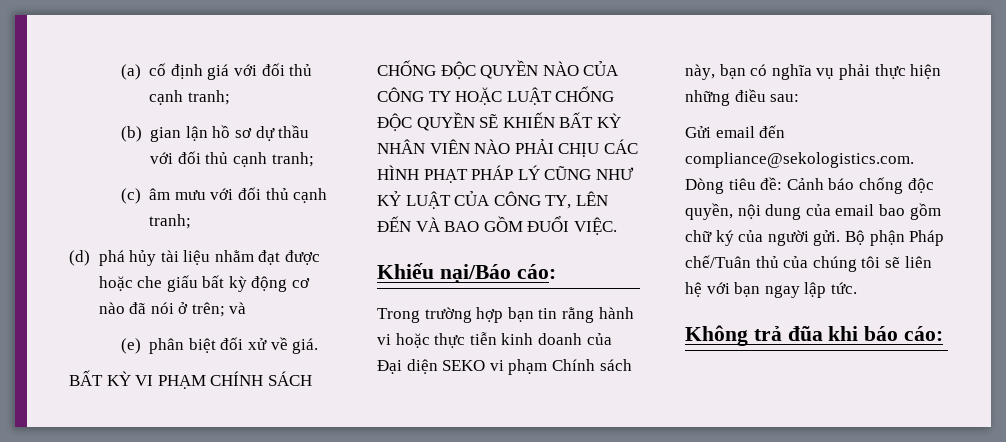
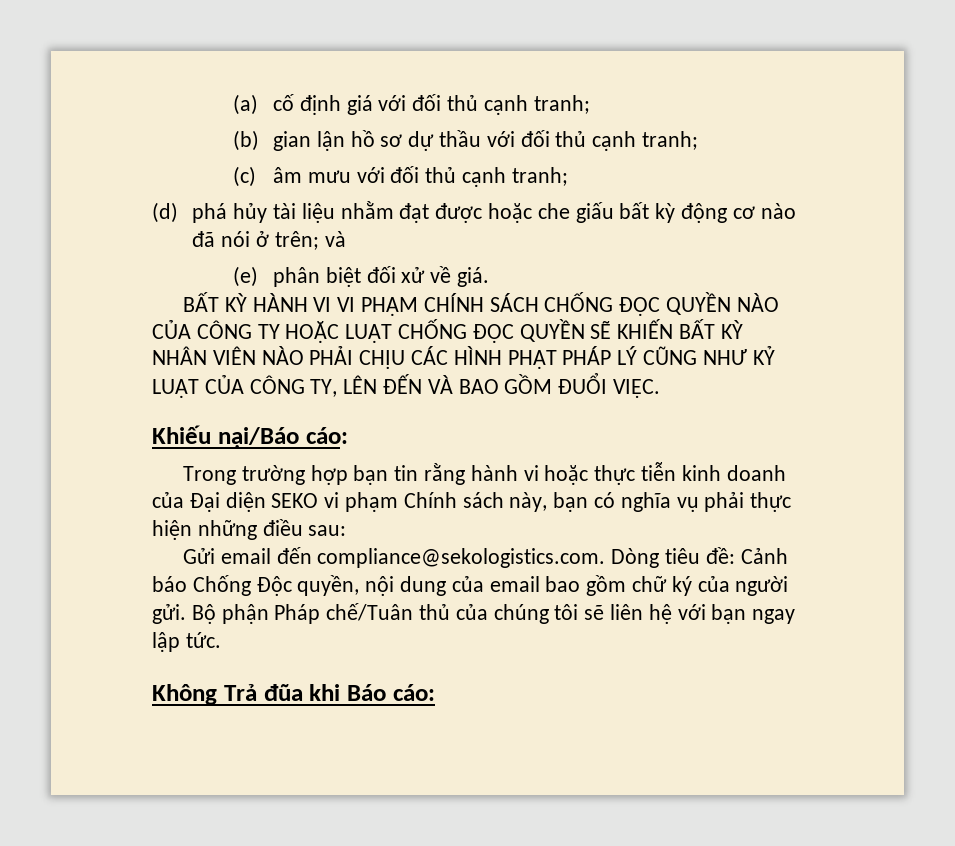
- BẤT KỲ VI PHẠM CHÍNH SÁCH CHỐNG ĐỘC QUYỀN NÀO CỦA CÔNG TY HOẶC LUẬT CHỐNG ĐỘC QUYỀN SẼ KHIẾN BẤT KỲ NHÂN VIÊN NÀO PHẢI CHỊU CÁC HÌNH PHẠT PHÁP LÝ CŨNG NHƯ KỶ LUẬT CỦA CÔNG TY, LÊN ĐẾN VÀ BAO GỒM ĐUỔI VIỆC.
+ BẤT KỲ HÀNH VI VI PHẠM CHÍNH SÁCH CHỐNG ĐỘC QUYỀN NÀO CỦA CÔNG TY HOẶC LUẬT CHỐNG ĐỘC QUYỀN SẼ KHIẾN BẤT KỲ NHÂN VIÊN NÀO PHẢI CHỊU CÁC HÌNH PHẠT PHÁP LÝ CŨNG NHƯ KỶ LUẬT CỦA CÔNG TY, LÊN ĐẾN VÀ BAO GỒM ĐUỔI VIỆC.
- Gửi email đến compliance@sekologistics.com. Dòng tiêu đề: Cảnh báo chống độc quyền, nội dung của email bao gồm chữ ký của người gửi.
+ Gửi email đến compliance@sekologistics.com. Dòng tiêu đề: Cảnh báo Chống Độc quyền, nội dung của email bao gồm chữ ký của người gửi.
- Không trả đũa khi báo cáo:
+ Không Trả đũa khi Báo cáo:

